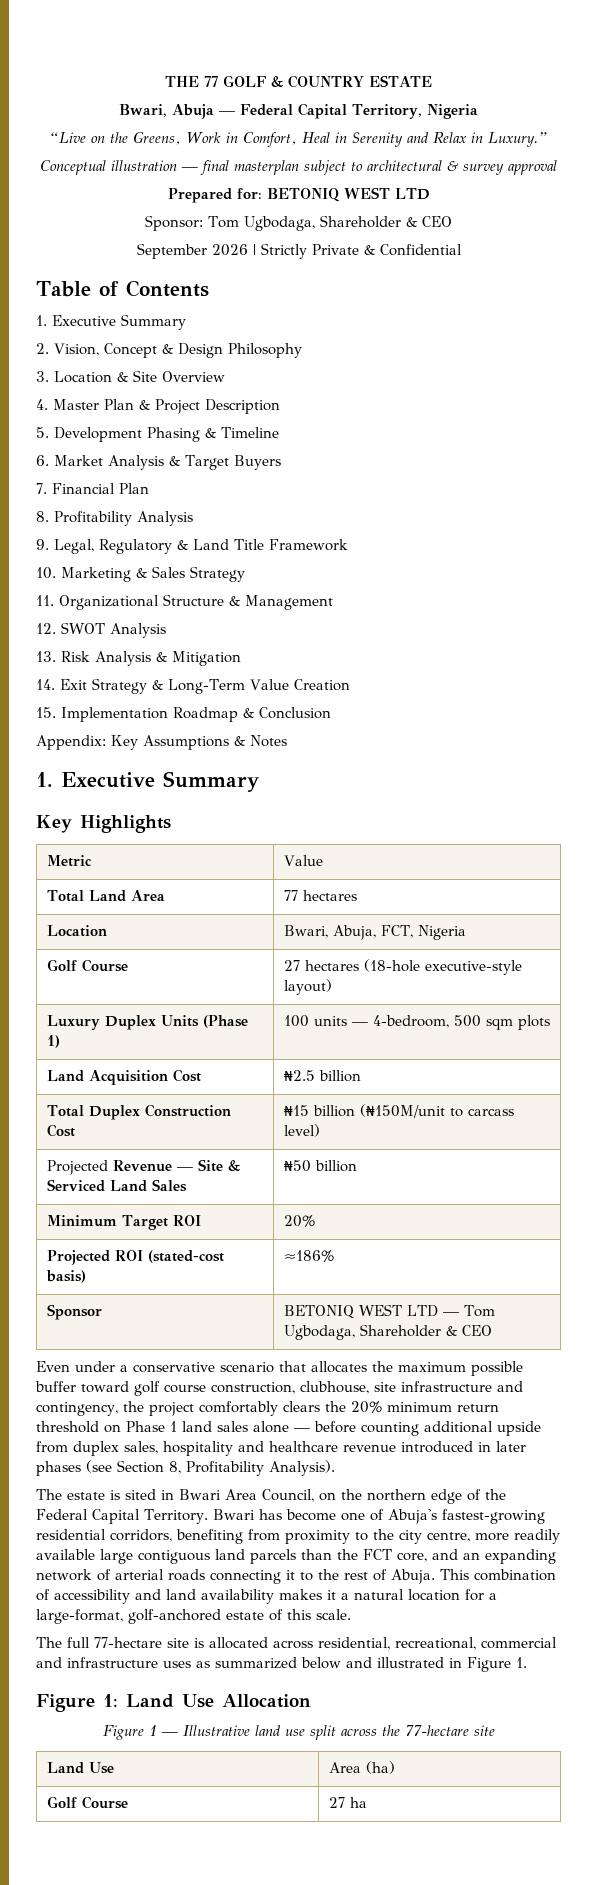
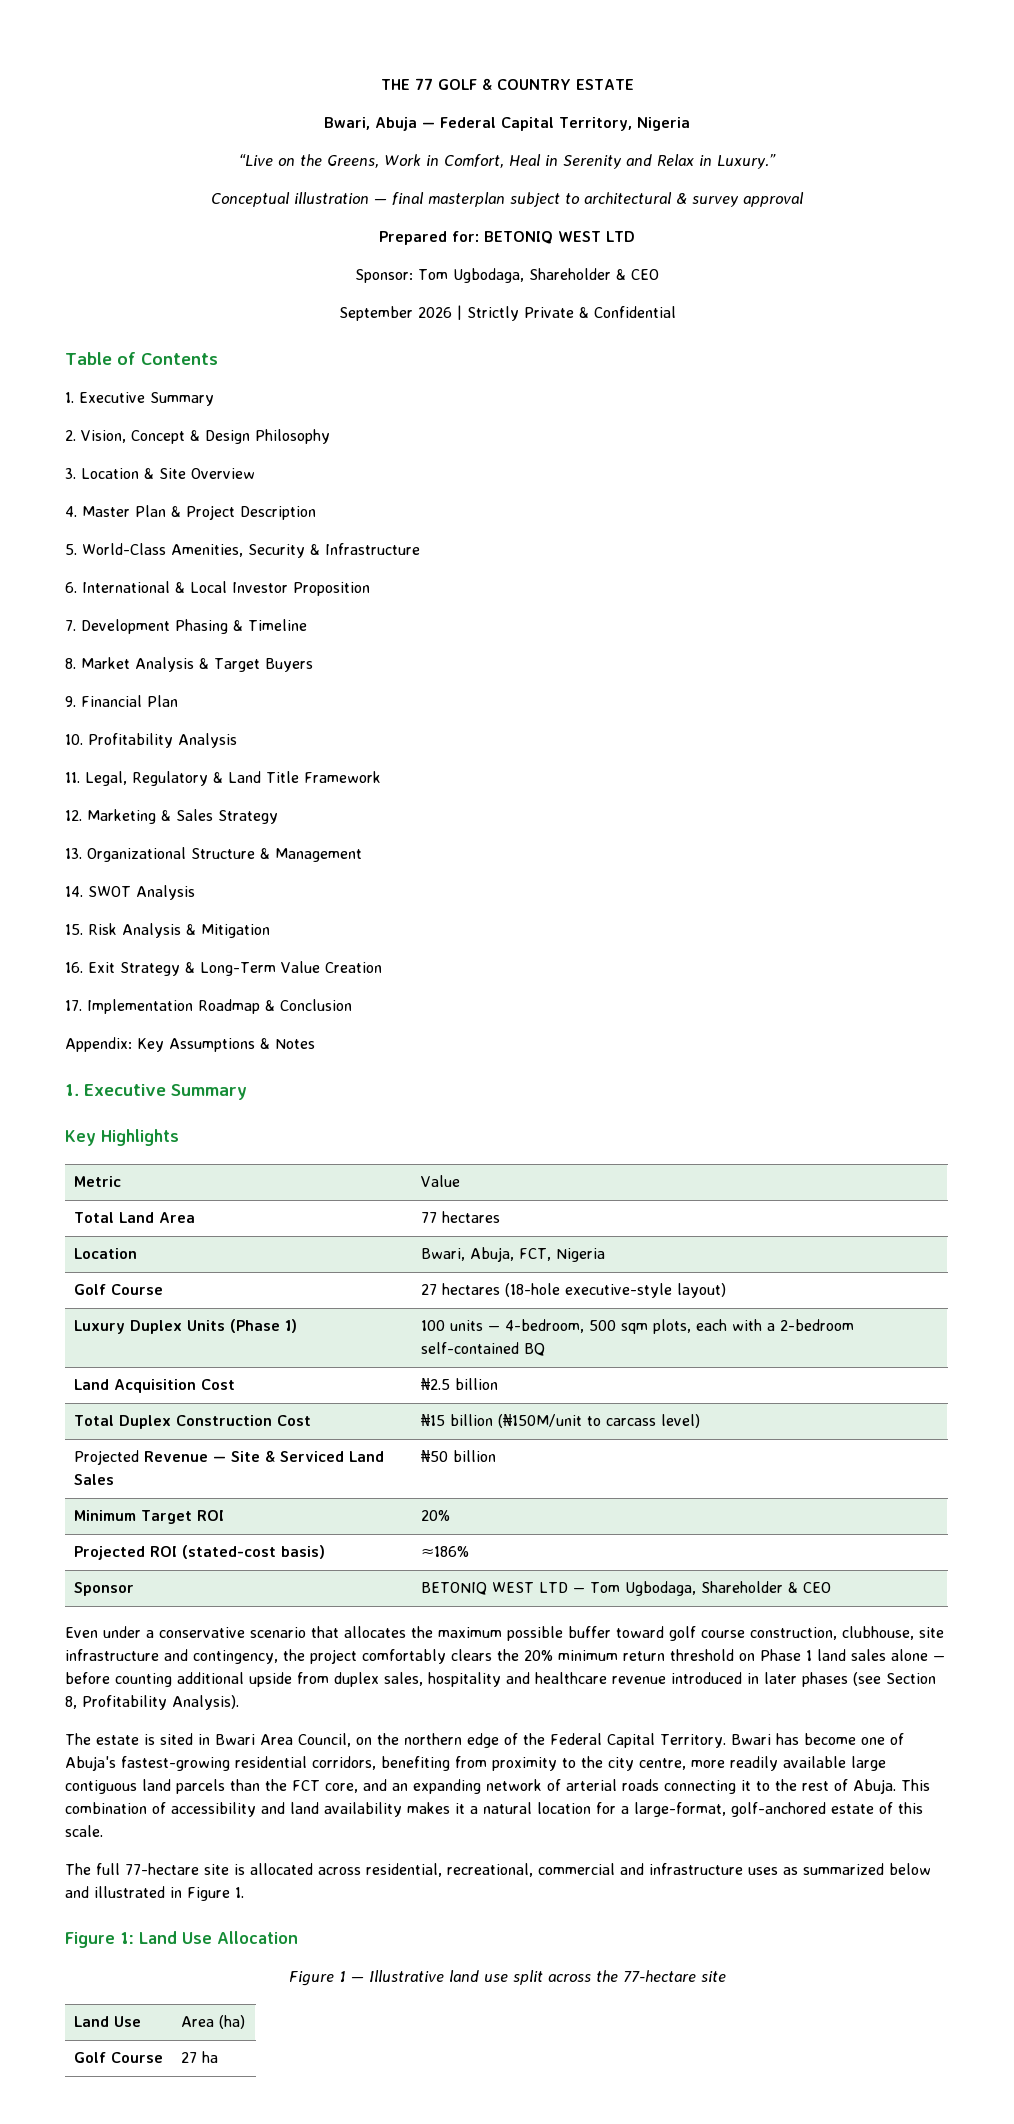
- 5. Development Phasing & Timeline
+ 5. World-Class Amenities, Security & Infrastructure
+ 6. International & Local Investor Proposition
+ 7. Development Phasing & Timeline
- 6. Market Analysis & Target Buyers
+ 8. Market Analysis & Target Buyers
- 7. Financial Plan
+ 9. Financial Plan
- 8. Profitability Analysis
+ 10. Profitability Analysis
- 9. Legal, Regulatory & Land Title Framework
+ 11. Legal, Regulatory & Land Title Framework
- 10. Marketing & Sales Strategy
+ 12. Marketing & Sales Strategy
- 11. Organizational Structure & Management
+ 13. Organizational Structure & Management
- 12. SWOT Analysis
+ 14. SWOT Analysis
- 13. Risk Analysis & Mitigation
+ 15. Risk Analysis & Mitigation
- 14. Exit Strategy & Long-Term Value Creation
+ 16. Exit Strategy & Long-Term Value Creation
- 15. Implementation Roadmap & Conclusion
+ 17. Implementation Roadmap & Conclusion
- Luxury Duplex Units (Phase 1) | 100 units — 4-bedroom, 500 sqm plots
+ Luxury Duplex Units (Phase 1) | 100 units — 4-bedroom, 500 sqm plots, each with a 2-bedroom self-contained BQ

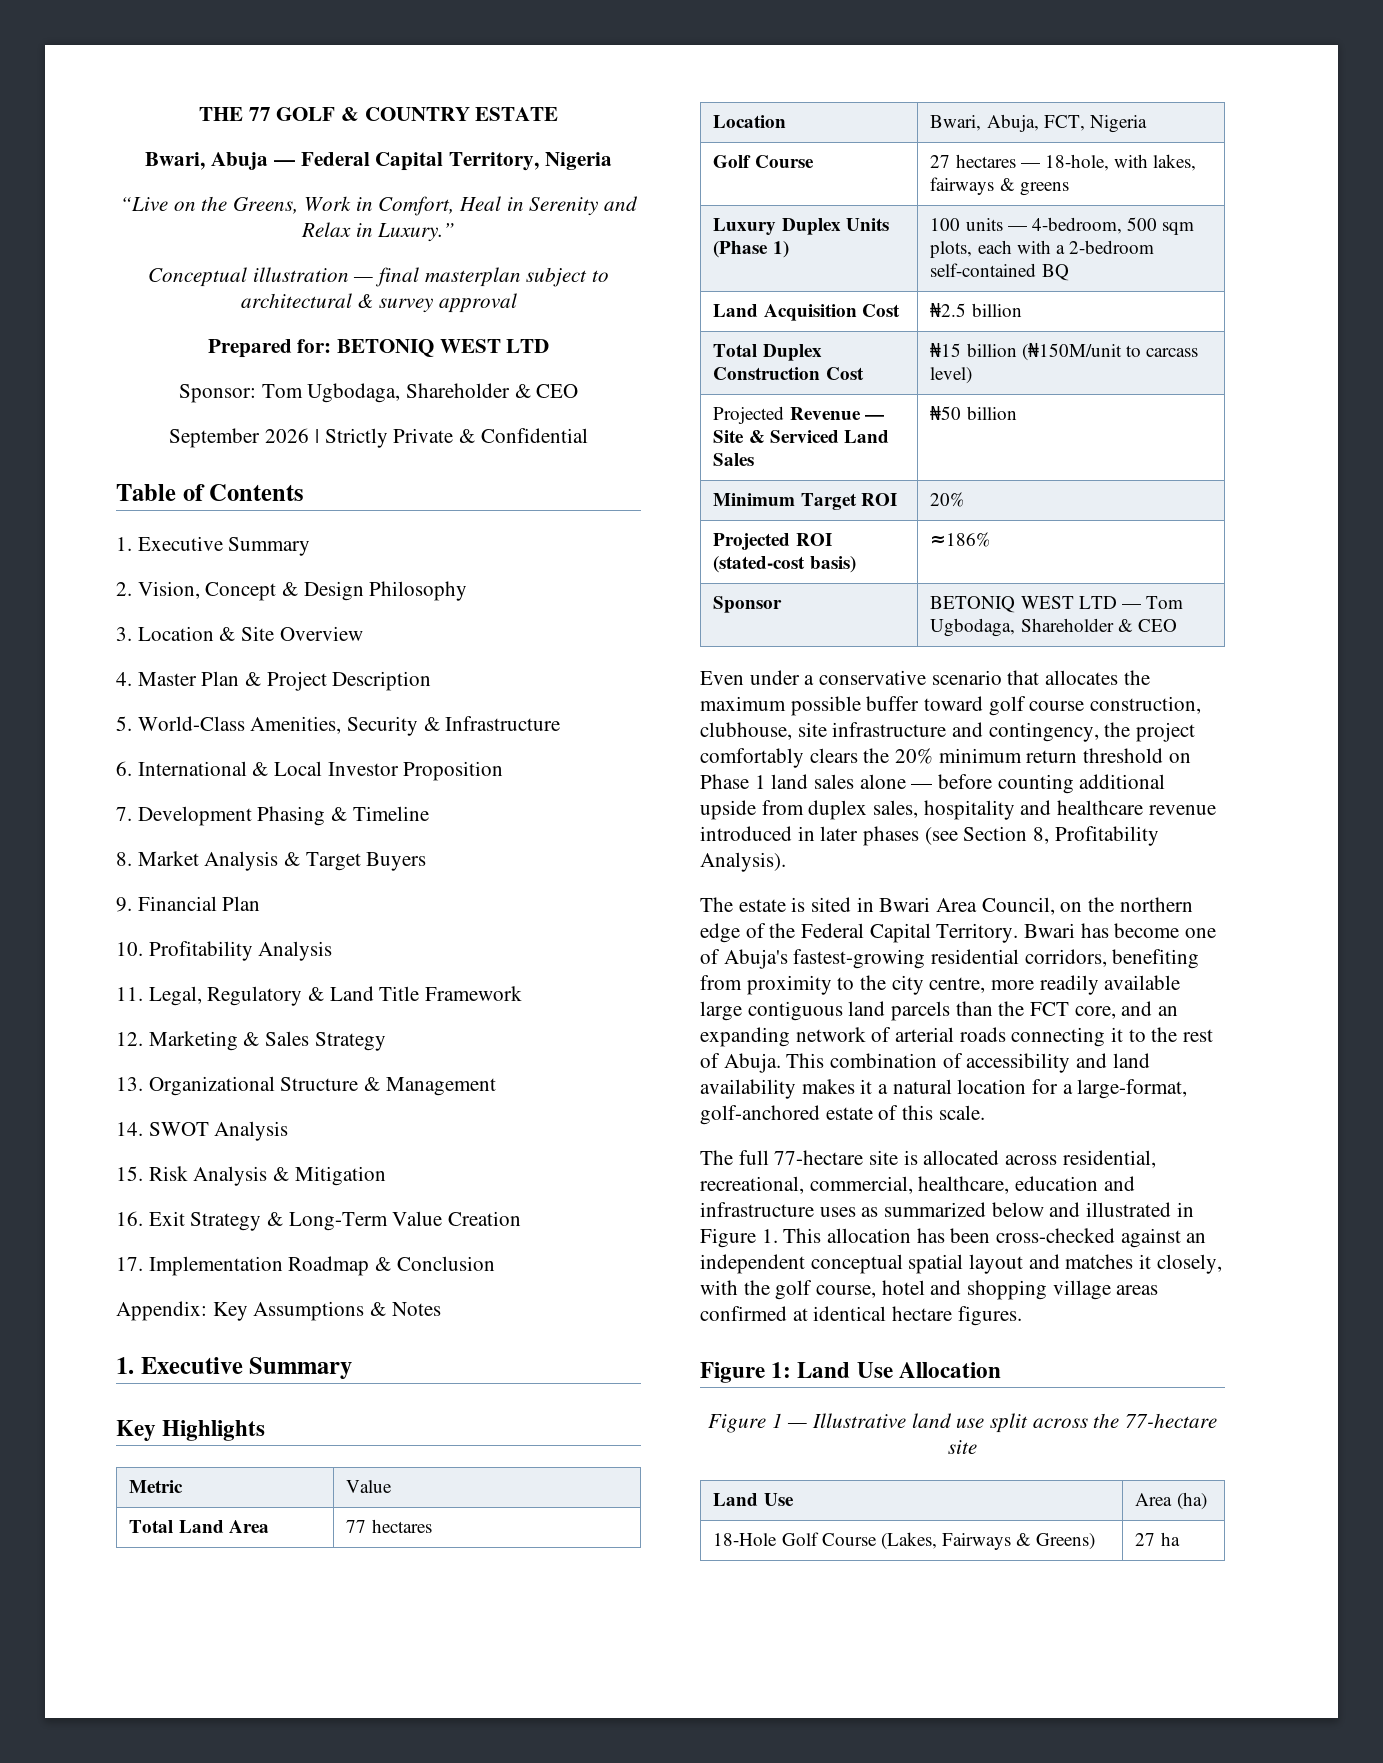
- Golf Course | 27 hectares (18-hole executive-style layout)
+ Golf Course | 27 hectares — 18-hole, with lakes, fairways & greens
- The full 77-hectare site is allocated across residential, recreational, commercial and infrastructure uses as summarized below and illustrated in Figure 1.
+ The full 77-hectare site is allocated across residential, recreational, commercial, healthcare, education and infrastructure uses as summarized below and illustrated in Figure 1. This allocation has been cross-checked against an independent conceptual spatial layout and matches it closely, with the golf course, hotel and shopping village areas confirmed at identical hectare figures.
- Golf Course | 27 ha
+ 18-Hole Golf Course (Lakes, Fairways & Greens) | 27 ha

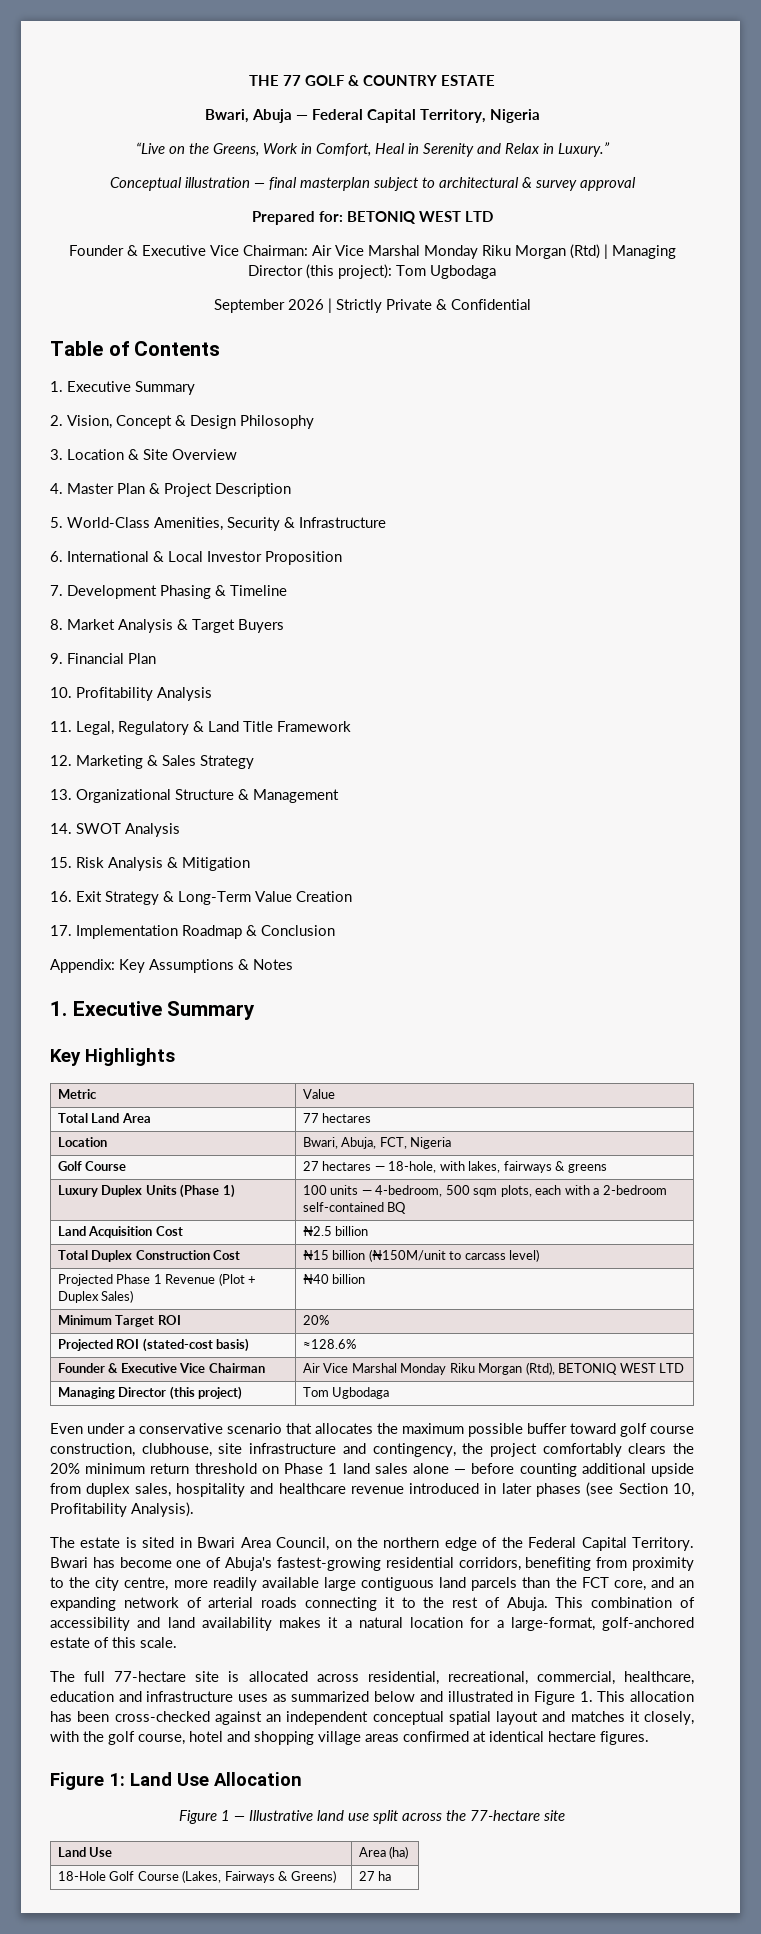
- Sponsor: Tom Ugbodaga, Shareholder & CEO
+ Founder & Executive Vice Chairman: Air Vice Marshal Monday Riku Morgan (Rtd) | Managing Director (this project): Tom Ugbodaga
- Projected Revenue — Site & Serviced Land Sales | ₦50 billion
+ Projected Phase 1 Revenue (Plot + Duplex Sales) | ₦40 billion
- Projected ROI (stated-cost basis) | ≈186%
- Sponsor | BETONIQ WEST LTD — Tom Ugbodaga, Shareholder & CEO
+ Projected ROI (stated-cost basis) | ≈128.6%
+ Founder & Executive Vice Chairman | Air Vice Marshal Monday Riku Morgan (Rtd), BETONIQ WEST LTD
+ Managing Director (this project) | Tom Ugbodaga
- Even under a conservative scenario that allocates the maximum possible buffer toward golf course construction, clubhouse, site infrastructure and contingency, the project comfortably clears the 20% minimum return threshold on Phase 1 land sales alone — before counting additional upside from duplex sales, hospitality and healthcare revenue introduced in later phases (see Section 8, Profitability Analysis).
+ Even under a conservative scenario that allocates the maximum possible buffer toward golf course construction, clubhouse, site infrastructure and contingency, the project comfortably clears the 20% minimum return threshold on Phase 1 land sales alone — before counting additional upside from duplex sales, hospitality and healthcare revenue introduced in later phases (see Section 10, Profitability Analysis).

